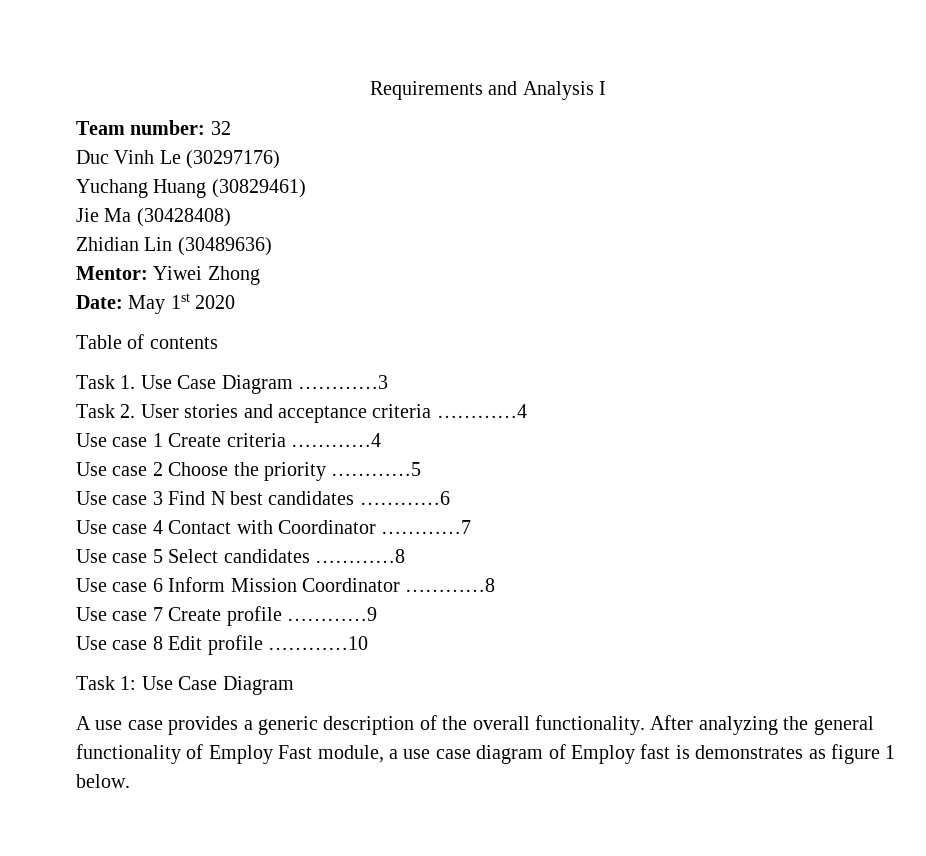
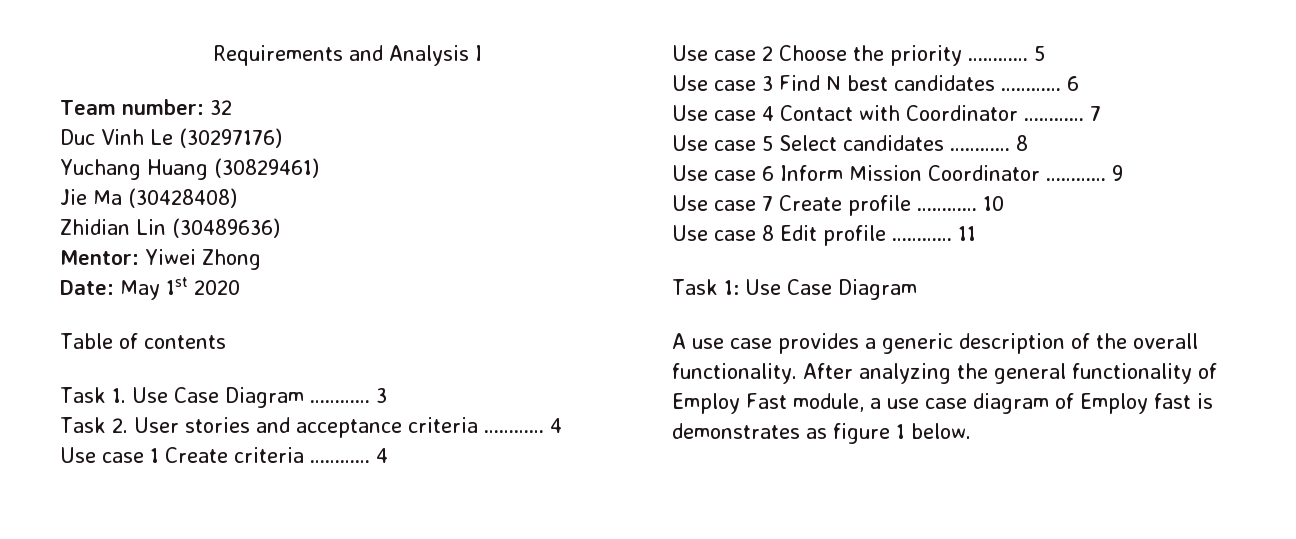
- Task 1. Use Case Diagram …………3
+ Task 1. Use Case Diagram ………… 3
- Task 2. User stories and acceptance criteria …………4
+ Task 2. User stories and acceptance criteria ………… 4
- Use case 1 Create criteria …………4
+ Use case 1 Create criteria ………… 4
- Use case 2 Choose the priority …………5
+ Use case 2 Choose the priority ………… 5
- Use case 3 Find N best candidates …………6
+ Use case 3 Find N best candidates ………… 6
- Use case 4 Contact with Coordinator …………7
+ Use case 4 Contact with Coordinator ………… 7
- Use case 5 Select candidates …………8
+ Use case 5 Select candidates ………… 8
- Use case 6 Inform Mission Coordinator …………8
+ Use case 6 Inform Mission Coordinator ………… 9
- Use case 7 Create profile …………9
+ Use case 7 Create profile ………… 10
- Use case 8 Edit profile …………10
+ Use case 8 Edit profile ………… 11

